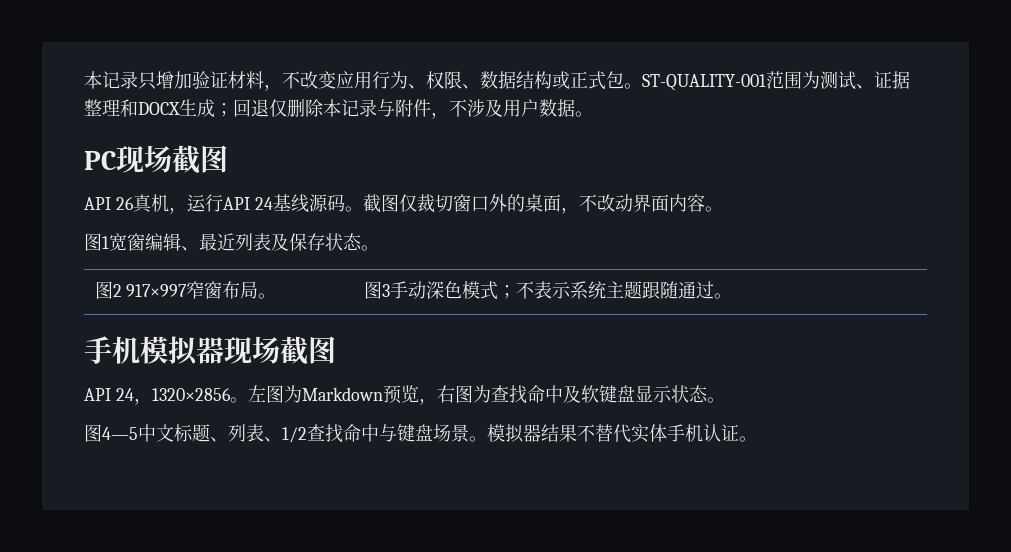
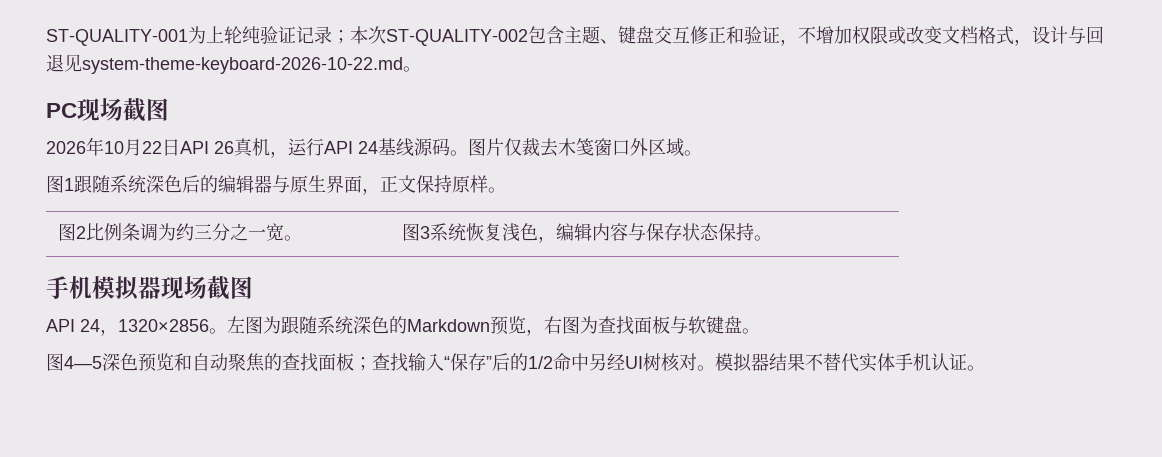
- 本记录只增加验证材料，不改变应用行为、权限、数据结构或正式包。ST-QUALITY-001范围为测试、证据整理和DOCX生成；回退仅删除本记录与附件，不涉及用户数据。
+ ST-QUALITY-001为上轮纯验证记录；本次ST-QUALITY-002包含主题、键盘交互修正和验证，不增加权限或改变文档格式，设计与回退见system-theme-keyboard-2026-10-22.md。
- API 26真机，运行API 24基线源码。
+ 2026年10月22日API 26真机，运行API 24基线源码。
- 截图仅裁切窗口外的桌面，不改动界面内容。
- 图1宽窗编辑、最近列表及保存状态。
- 图2 917×997窄窗布局。 | 图3手动深色模式；不表示系统主题跟随通过。
+ 图片仅裁去木笺窗口外区域。
+ 图1跟随系统深色后的编辑器与原生界面，正文保持原样。
+ 图2比例条调为约三分之一宽。 | 图3系统恢复浅色，编辑内容与保存状态保持。
- 左图为Markdown预览，右图为查找命中及软键盘显示状态。
- 图4—5中文标题、列表、1/2查找命中与键盘场景。
+ 左图为跟随系统深色的Markdown预览，右图为查找面板与软键盘。
+ 图4—5深色预览和自动聚焦的查找面板；查找输入“保存”后的1/2命中另经UI树核对。

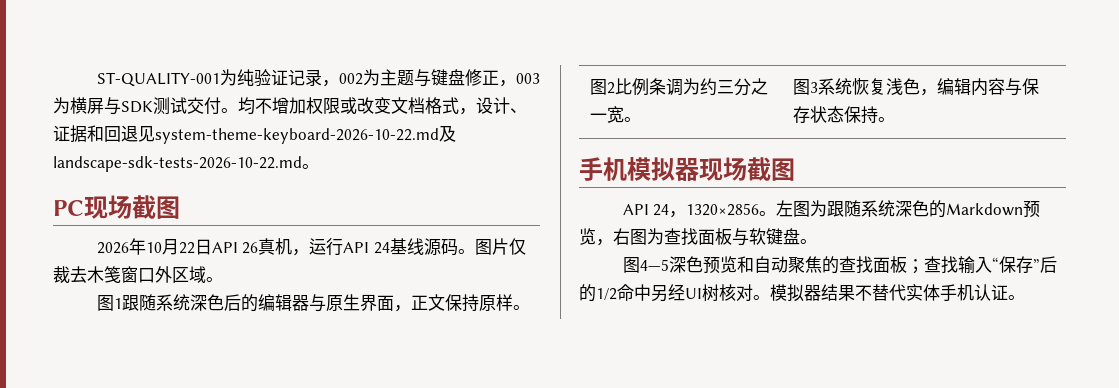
- ST-QUALITY-001为上轮纯验证记录；本次ST-QUALITY-002包含主题、键盘交互修正和验证，不增加权限或改变文档格式，设计与回退见system-theme-keyboard-2026-10-22.md。
+ ST-QUALITY-001为纯验证记录，002为主题与键盘修正，003为横屏与SDK测试交付。均不增加权限或改变文档格式，设计、证据和回退见system-theme-keyboard-2026-10-22.md及landscape-sdk-tests-2026-10-22.md。

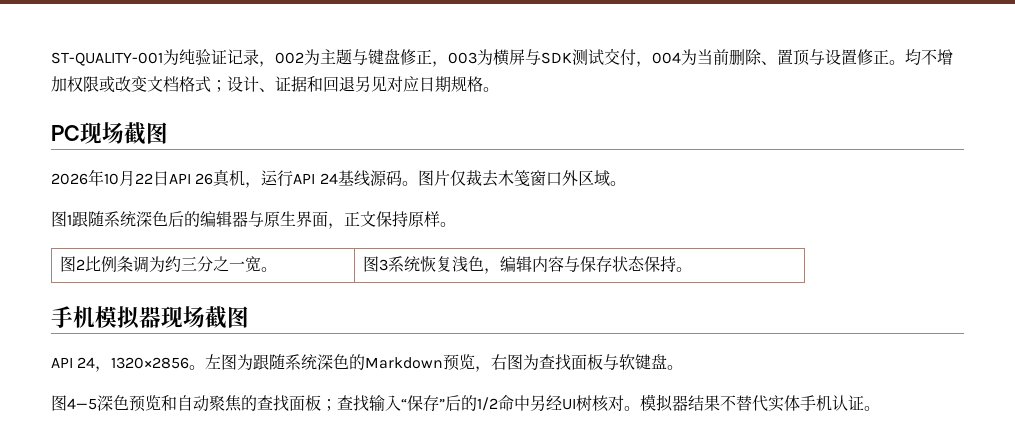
- ST-QUALITY-001为纯验证记录，002为主题与键盘修正，003为横屏与SDK测试交付。
+ ST-QUALITY-001为纯验证记录，002为主题与键盘修正，003为横屏与SDK测试交付，004为当前删除、置顶与设置修正。
- 均不增加权限或改变文档格式，设计、证据和回退见system-theme-keyboard-2026-10-22.md及landscape-sdk-tests-2026-10-22.md。
+ 均不增加权限或改变文档格式；设计、证据和回退另见对应日期规格。

